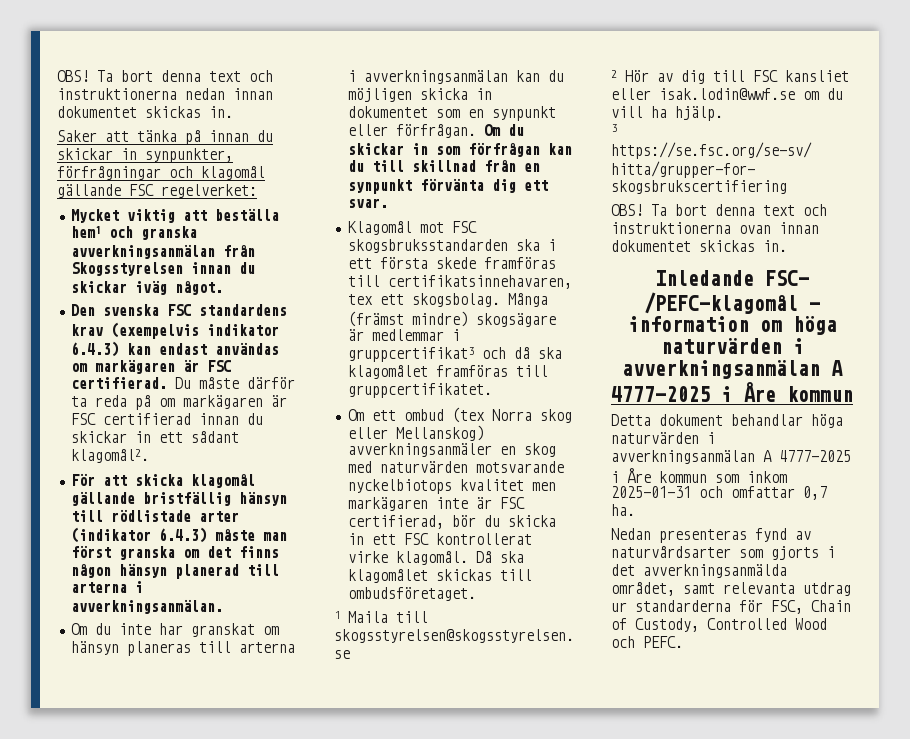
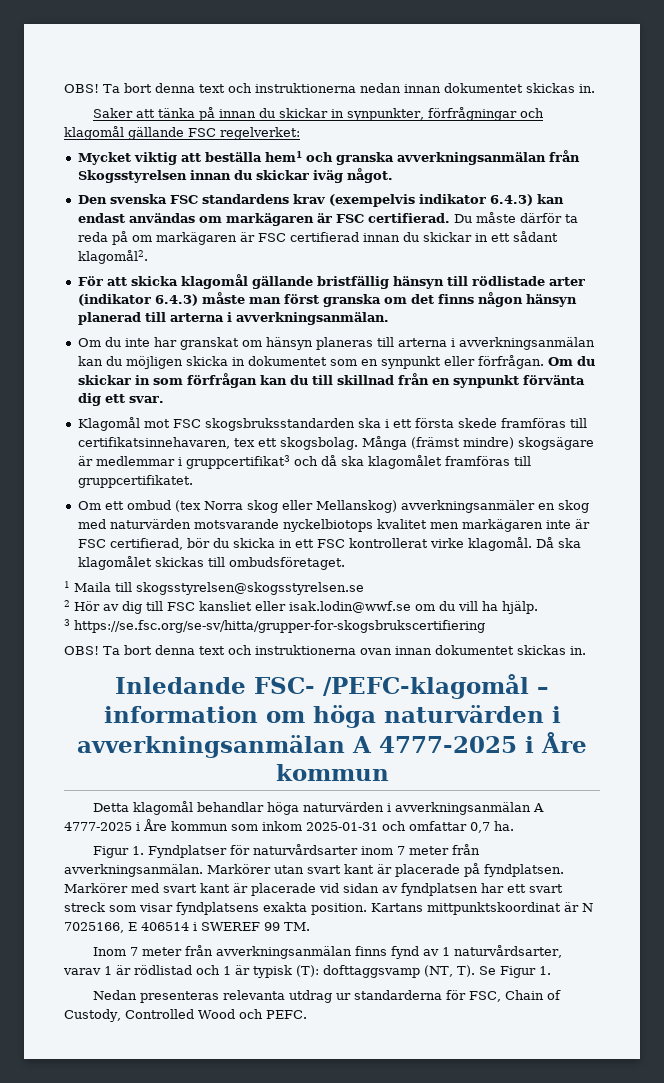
- Detta dokument behandlar höga naturvärden i avverkningsanmälan A 4777-2025 i Åre kommun som inkom 2025-01-31 och omfattar 0,7 ha.
+ Detta klagomål behandlar höga naturvärden i avverkningsanmälan A 4777-2025 i Åre kommun som inkom 2025-01-31 och omfattar 0,7 ha.
- Nedan presenteras fynd av naturvårdsarter som gjorts i det avverkningsanmälda området, samt relevanta utdrag ur standarderna för FSC, Chain of Custody, Controlled Wood och PEFC.
+ Figur 1. Fyndplatser för naturvårdsarter inom 7 meter från avverkningsanmälan. Markörer utan svart kant är placerade på fyndplatsen. Markörer med svart kant är placerade vid sidan av fyndplatsen har ett svart streck som visar fyndplatsens exakta position. Kartans mittpunktskoordinat är N 7025166, E 406514 i SWEREF 99 TM.
+ Inom 7 meter från avverkningsanmälan finns fynd av 1 naturvårdsarter, varav 1 är rödlistad och 1 är typisk (T): dofttaggsvamp (NT, T). Se Figur 1.
+ Nedan presenteras relevanta utdrag ur standarderna för FSC, Chain of Custody, Controlled Wood och PEFC.

